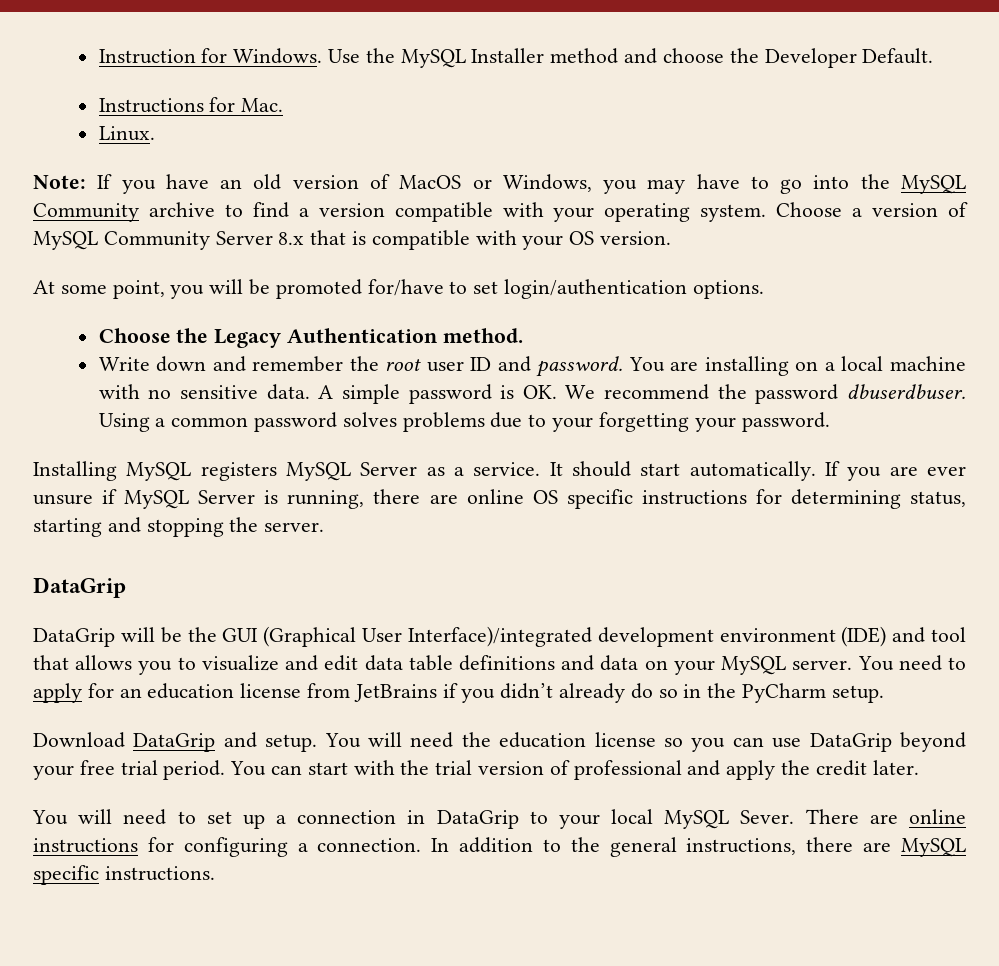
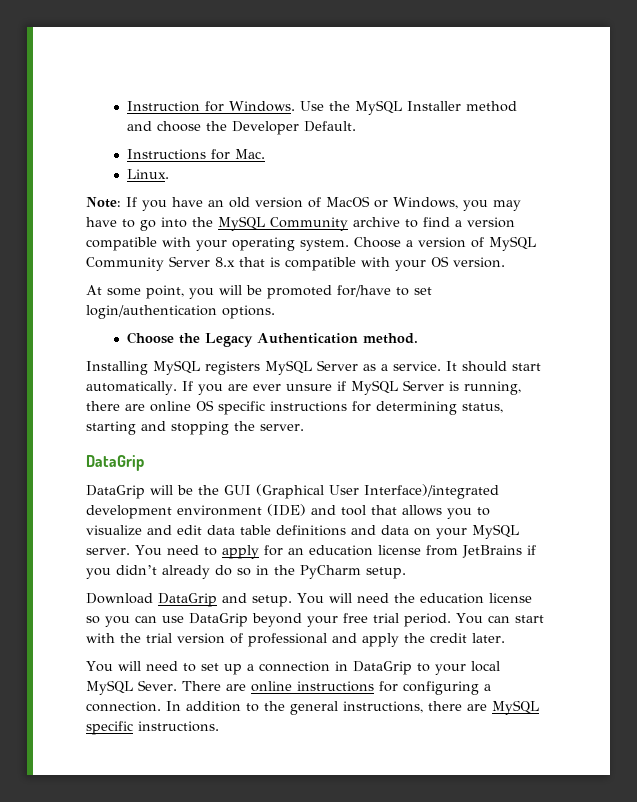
- Write down and remember the root user ID and password. You are installing on a local machine with no sensitive data. A simple password is OK. We recommend the password dbuserdbuser. Using a common password solves problems due to your forgetting your password.

